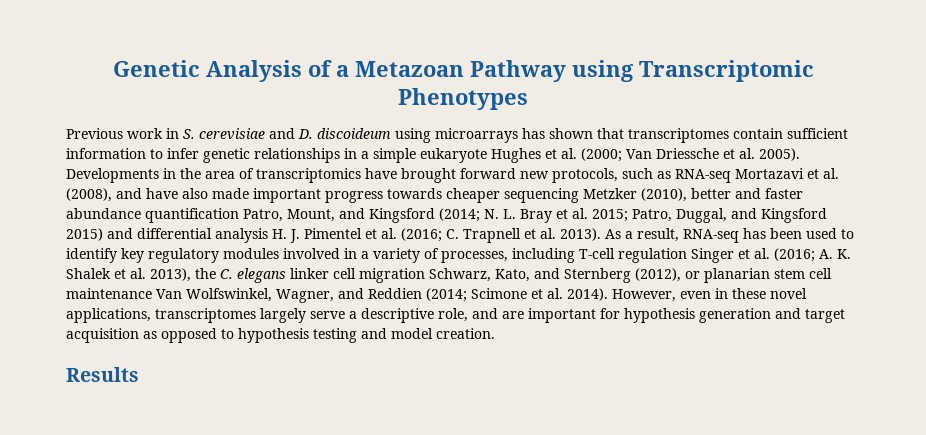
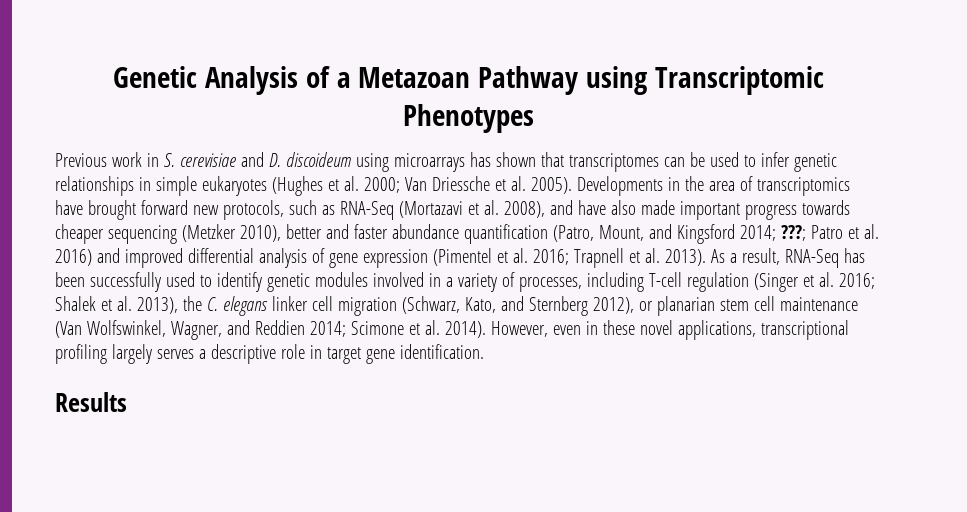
- Previous work in S. cerevisiae and D. discoideum using microarrays has shown that transcriptomes contain sufficient information to infer genetic relationships in a simple eukaryote Hughes et al. (2000; Van Driessche et al. 2005).
+ Previous work in S. cerevisiae and D. discoideum using microarrays has shown that transcriptomes can be used to infer genetic relationships in simple eukaryotes (Hughes et al. 2000; Van Driessche et al. 2005).
- Developments in the area of transcriptomics have brought forward new protocols, such as RNA-seq Mortazavi et al. (2008), and have also made important progress towards cheaper sequencing Metzker (2010), better and faster abundance quantification Patro, Mount, and Kingsford (2014; N. L. Bray et al. 2015; Patro, Duggal, and Kingsford 2015) and differential analysis H. J. Pimentel et al. (2016; C. Trapnell et al. 2013).
+ Developments in the area of transcriptomics have brought forward new protocols, such as RNA-Seq (Mortazavi et al. 2008), and have also made important progress towards cheaper sequencing (Metzker 2010), better and faster abundance quantification (Patro, Mount, and Kingsford 2014; ???; Patro et al. 2016) and improved differential analysis of gene expression (Pimentel et al. 2016; Trapnell et al. 2013).
- As a result, RNA-seq has been used to identify key regulatory modules involved in a variety of processes, including T-cell regulation Singer et al. (2016; A. K. Shalek et al. 2013), the C. elegans linker cell migration Schwarz, Kato, and Sternberg (2012), or planarian stem cell maintenance Van Wolfswinkel, Wagner, and Reddien (2014; Scimone et al. 2014).
+ As a result, RNA-Seq has been successfully used to identify genetic modules involved in a variety of processes, including T-cell regulation (Singer et al. 2016; Shalek et al. 2013), the C. elegans linker cell migration (Schwarz, Kato, and Sternberg 2012), or planarian stem cell maintenance (Van Wolfswinkel, Wagner, and Reddien 2014; Scimone et al. 2014).
- However, even in these novel applications, transcriptomes largely serve a descriptive role, and are important for hypothesis generation and target acquisition as opposed to hypothesis testing and model creation.
+ However, even in these novel applications, transcriptional profiling largely serves a descriptive role in target gene identification.

